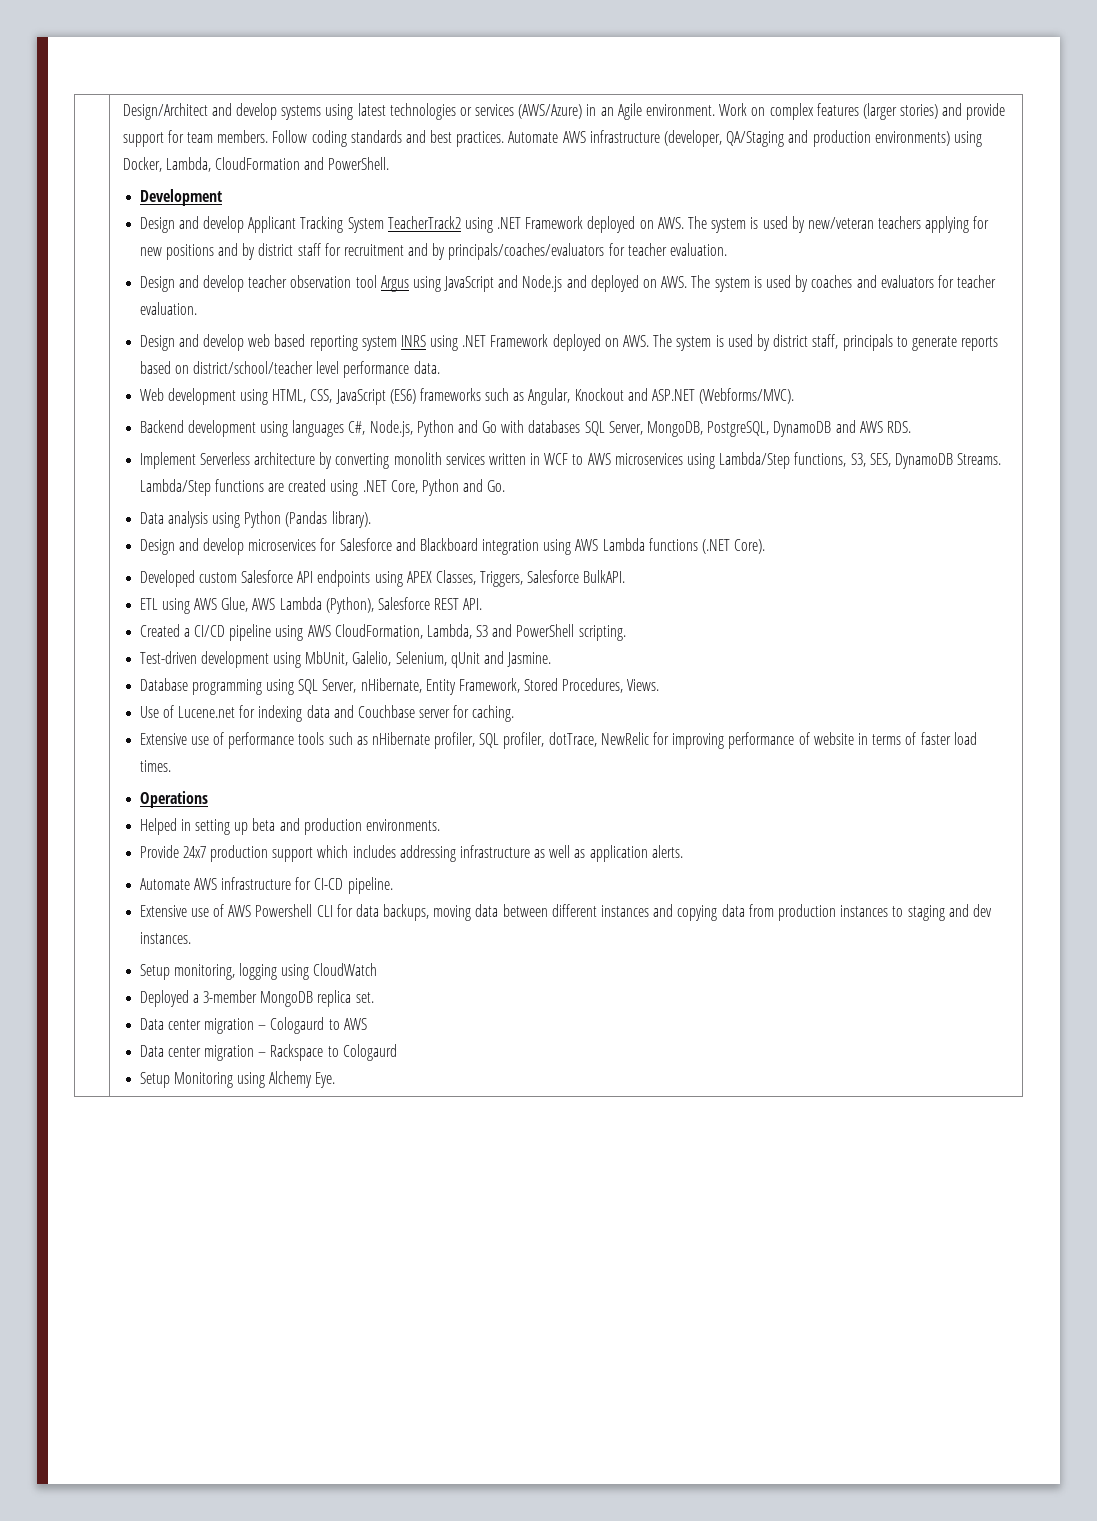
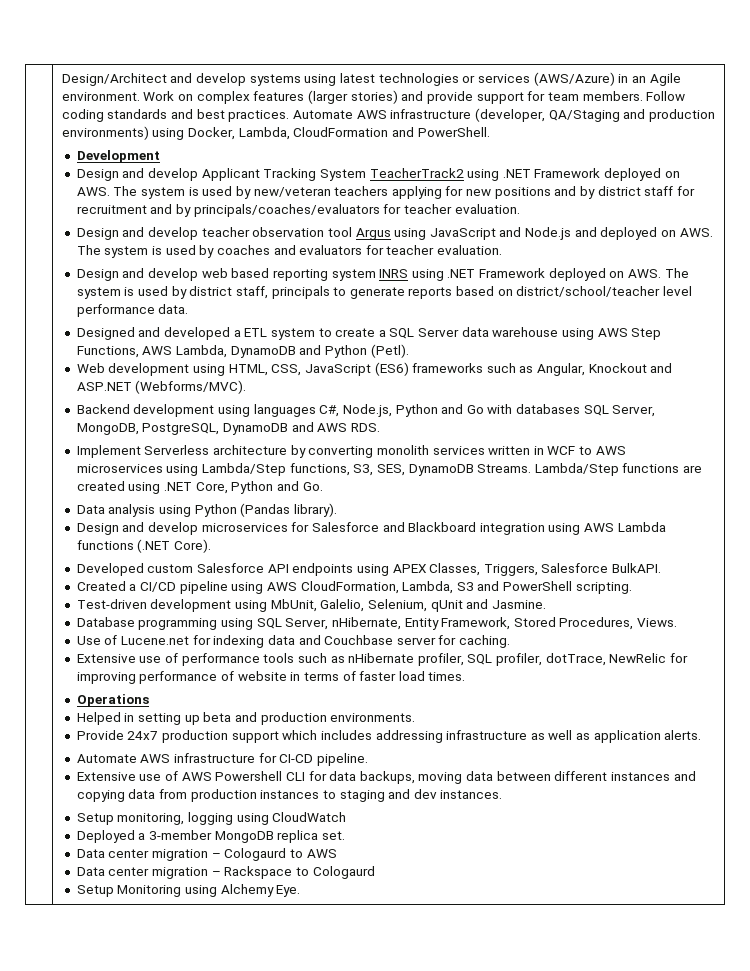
+ Designed and developed a ETL system to create a SQL Server data warehouse using AWS Step Functions, AWS Lambda, DynamoDB and Python (Petl).
- ETL using AWS Glue, AWS Lambda (Python), Salesforce REST API.

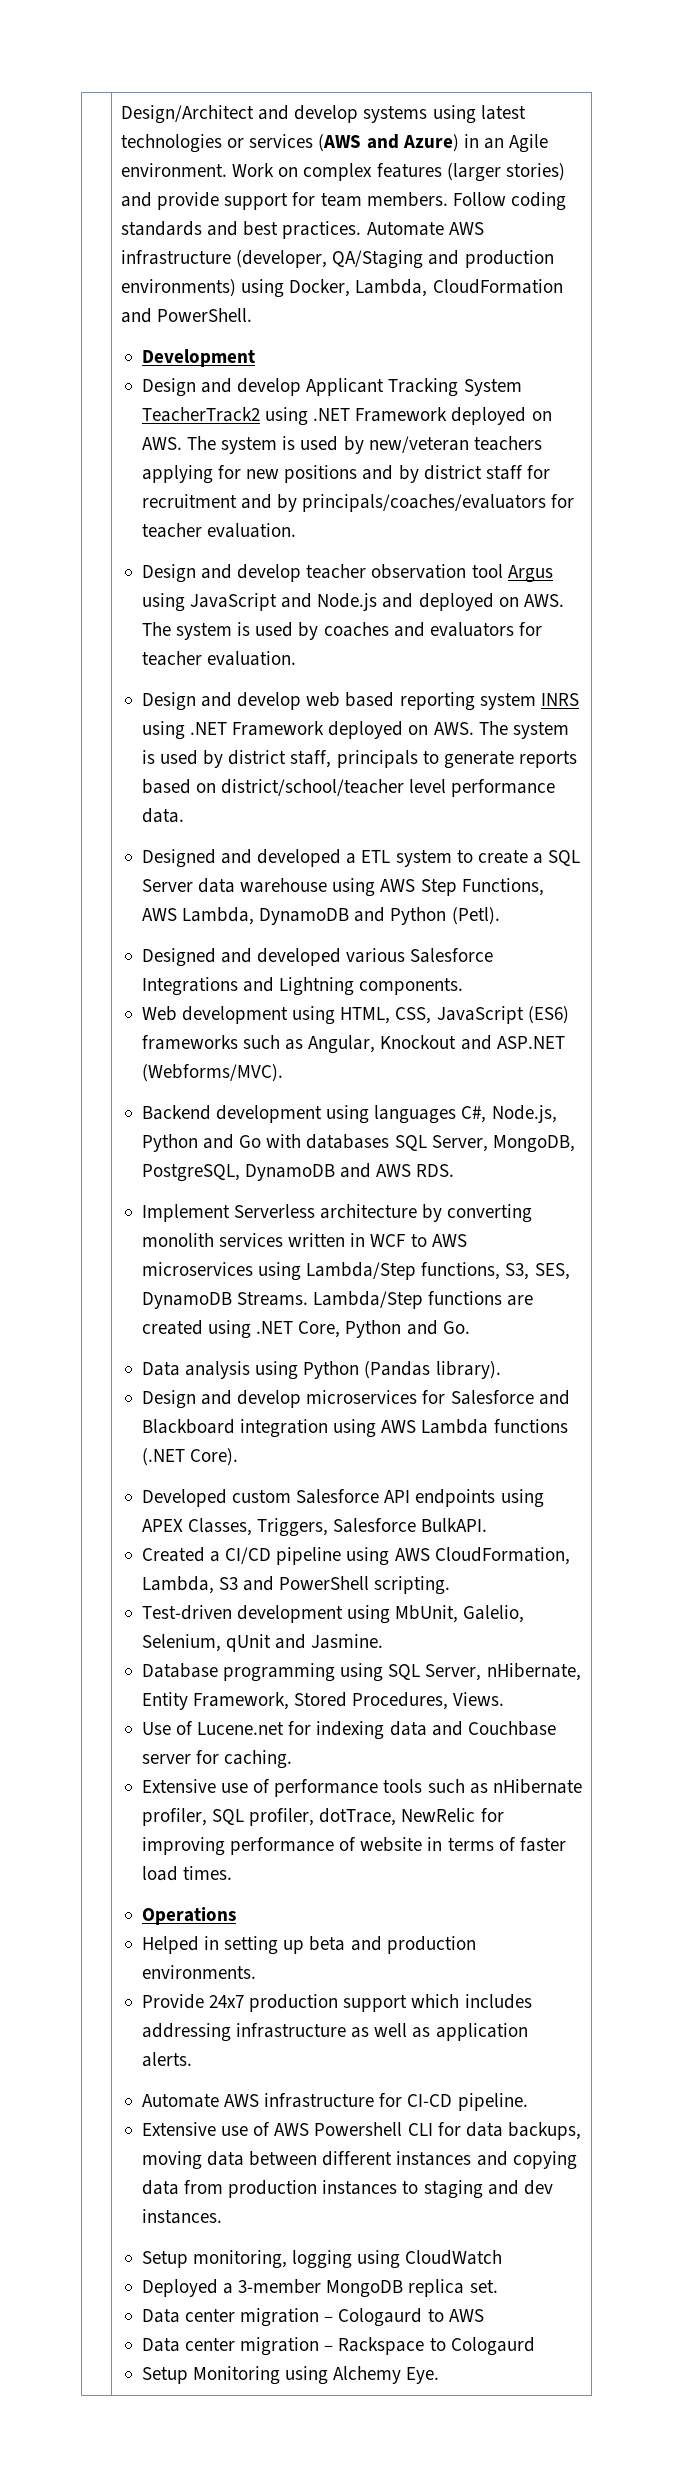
- Design/Architect and develop systems using latest technologies or services (AWS/Azure) in an Agile environment.
+ Design/Architect and develop systems using latest technologies or services (AWS and Azure) in an Agile environment.
+ Designed and developed various Salesforce Integrations and Lightning components.

